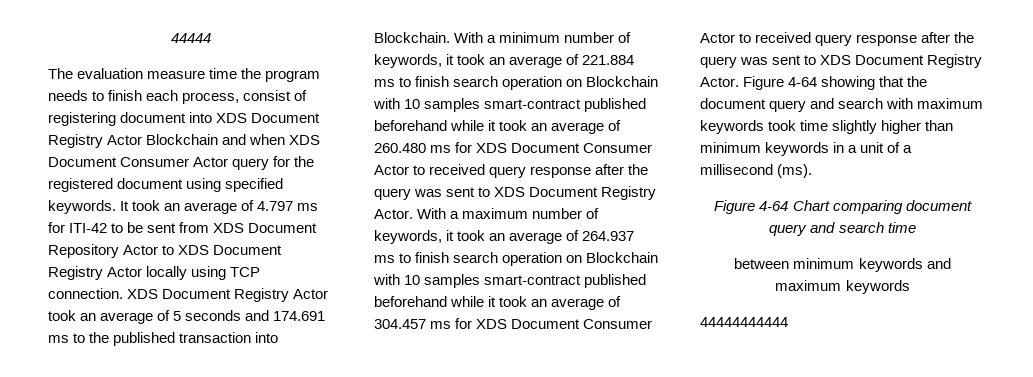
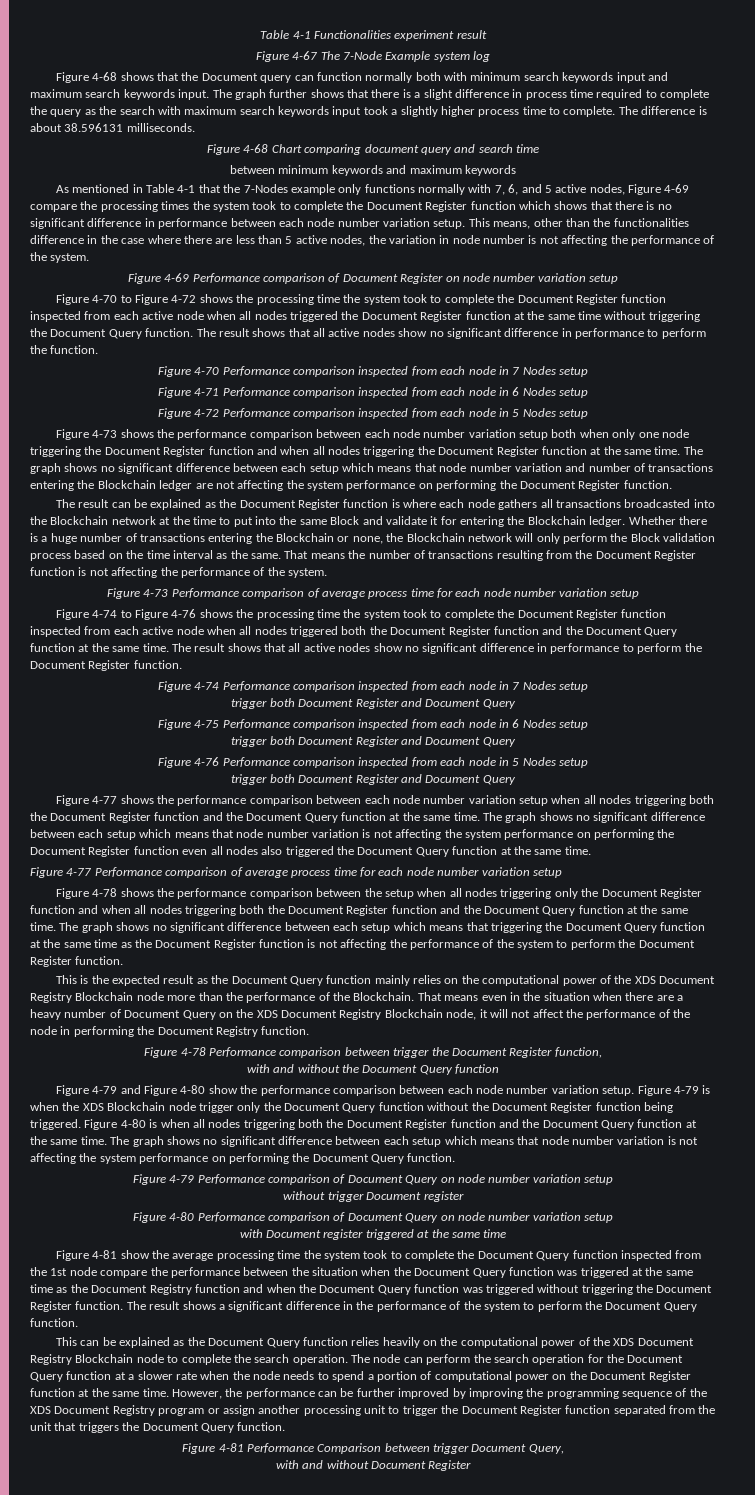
- 44444
- The evaluation measure time the program needs to finish each process, consist of registering document into XDS Document Registry Actor Blockchain and when XDS Document Consumer Actor query for the registered document using specified keywords. It took an average of 4.797 ms for ITI-42 to be sent from XDS Document Repository Actor to XDS Document Registry Actor locally using TCP connection. XDS Document Registry Actor took an average of 5 seconds and 174.691 ms to the published transaction into Blockchain. With a minimum number of keywords, it took an average of 221.884 ms to finish search operation on Blockchain with 10 samples smart-contract published beforehand while it took an average of 260.480 ms for XDS Document Consumer Actor to received query response after the query was sent to XDS Document Registry Actor. With a maximum number of keywords, it took an average of 264.937 ms to finish search operation on Blockchain with 10 samples smart-contract published beforehand while it took an average of 304.457 ms for XDS Document Consumer Actor to received query response after the query was sent to XDS Document Registry Actor. Figure 4-64 showing that the document query and search with maximum keywords took time slightly higher than minimum keywords in a unit of a millisecond (ms).
- Figure 4-64 Chart comparing document query and search time
+ Table 4-1 Functionalities experiment result
+ Figure 4-67 The 7-Node Example system log
+ Figure 4-68 shows that the Document query can function normally both with minimum search keywords input and maximum search keywords input. The graph further shows that there is a slight difference in process time required to complete the query as the search with maximum search keywords input took a slightly higher process time to complete. The difference is about 38.596131 milliseconds.
+ Figure 4-68 Chart comparing document query and search time
- 44444444444
+ As mentioned in Table 4-1 that the 7-Nodes example only functions normally with 7, 6, and 5 active nodes, Figure 4-69 compare the processing times the system took to complete the Document Register function which shows that there is no significant difference in performance between each node number variation setup. This means, other than the functionalities difference in the case where there are less than 5 active nodes, the variation in node number is not affecting the performance of the system.
+ Figure 4-69 Performance comparison of Document Register on node number variation setup
+ Figure 4-70 to Figure 4-72 shows the processing time the system took to complete the Document Register function inspected from each active node when all nodes triggered the Document Register function at the same time without triggering the Document Query function. The result shows that all active nodes show no significant difference in performance to perform the function.
+ Figure 4-70 Performance comparison inspected from each node in 7 Nodes setup
+ Figure 4-71 Performance comparison inspected from each node in 6 Nodes setup
+ Figure 4-72 Performance comparison inspected from each node in 5 Nodes setup
+ Figure 4-73 shows the performance comparison between each node number variation setup both when only one node triggering the Document Register function and when all nodes triggering the Document Register function at the same time. The graph shows no significant difference between each setup which means that node number variation and number of transactions entering the Blockchain ledger are not affecting the system performance on performing the Document Register function.
+ The result can be explained as the Document Register function is where each node gathers all transactions broadcasted into the Blockchain network at the time to put into the same Block and validate it for entering the Blockchain ledger. Whether there is a huge number of transactions entering the Blockchain or none, the Blockchain network will only perform the Block validation process based on the time interval as the same. That means the number of transactions resulting from the Document Register function is not affecting the performance of the system.
+ Figure 4-73 Performance comparison of average process time for each node number variation setup
+ Figure 4-74 to Figure 4-76 shows the processing time the system took to complete the Document Register function inspected from each active node when all nodes triggered both the Document Register function and the Document Query function at the same time. The result shows that all active nodes show no significant difference in performance to perform the Document Register function.
+ Figure 4-74 Performance comparison inspected from each node in 7 Nodes setup
+ trigger both Document Register and Document Query
+ Figure 4-75 Performance comparison inspected from each node in 6 Nodes setup
+ trigger both Document Register and Document Query
+ Figure 4-76 Performance comparison inspected from each node in 5 Nodes setup
+ trigger both Document Register and Document Query
+ Figure 4-77 shows the performance comparison between each node number variation setup when all nodes triggering both the Document Register function and the Document Query function at the same time. The graph shows no significant difference between each setup which means that node number variation is not affecting the system performance on performing the Document Register function even all nodes also triggered the Document Query function at the same time.
+ Figure 4-77 Performance comparison of average process time for each node number variation setup
+ Figure 4-78 shows the performance comparison between the setup when all nodes triggering only the Document Register function and when all nodes triggering both the Document Register function and the Document Query function at the same time. The graph shows no significant difference between each setup which means that triggering the Document Query function at the same time as the Document Register function is not affecting the performance of the system to perform the Document Register function.
+ This is the expected result as the Document Query function mainly relies on the computational power of the XDS Document Registry Blockchain node more than the performance of the Blockchain. That means even in the situation when there are a heavy number of Document Query on the XDS Document Registry Blockchain node, it will not affect the performance of the node in performing the Document Registry function.
+ Figure 4-78 Performance comparison between trigger the Document Register function,
+ with and without the Document Query function
+ Figure 4-79 and Figure 4-80 show the performance comparison between each node number variation setup. Figure 4-79 is when the XDS Blockchain node trigger only the Document Query function without the Document Register function being triggered. Figure 4-80 is when all nodes triggering both the Document Register function and the Document Query function at the same time. The graph shows no significant difference between each setup which means that node number variation is not affecting the system performance on performing the Document Query function.
+ Figure 4-79 Performance comparison of Document Query on node number variation setup
+ without trigger Document register
+ Figure 4-80 Performance comparison of Document Query on node number variation setup
+ with Document register triggered at the same time
+ Figure 4-81 show the average processing time the system took to complete the Document Query function inspected from the 1st node compare the performance between the situation when the Document Query function was triggered at the same time as the Document Registry function and when the Document Query function was triggered without triggering the Document Register function. The result shows a significant difference in the performance of the system to perform the Document Query function.
+ This can be explained as the Document Query function relies heavily on the computational power of the XDS Document Registry Blockchain node to complete the search operation. The node can perform the search operation for the Document Query function at a slower rate when the node needs to spend a portion of computational power on the Document Register function at the same time. However, the performance can be further improved by improving the programming sequence of the XDS Document Registry program or assign another processing unit to trigger the Document Register function separated from the unit that triggers the Document Query function.
+ Figure 4-81 Performance Comparison between trigger Document Query,
+ with and without Document Register

